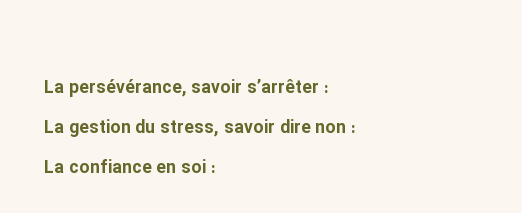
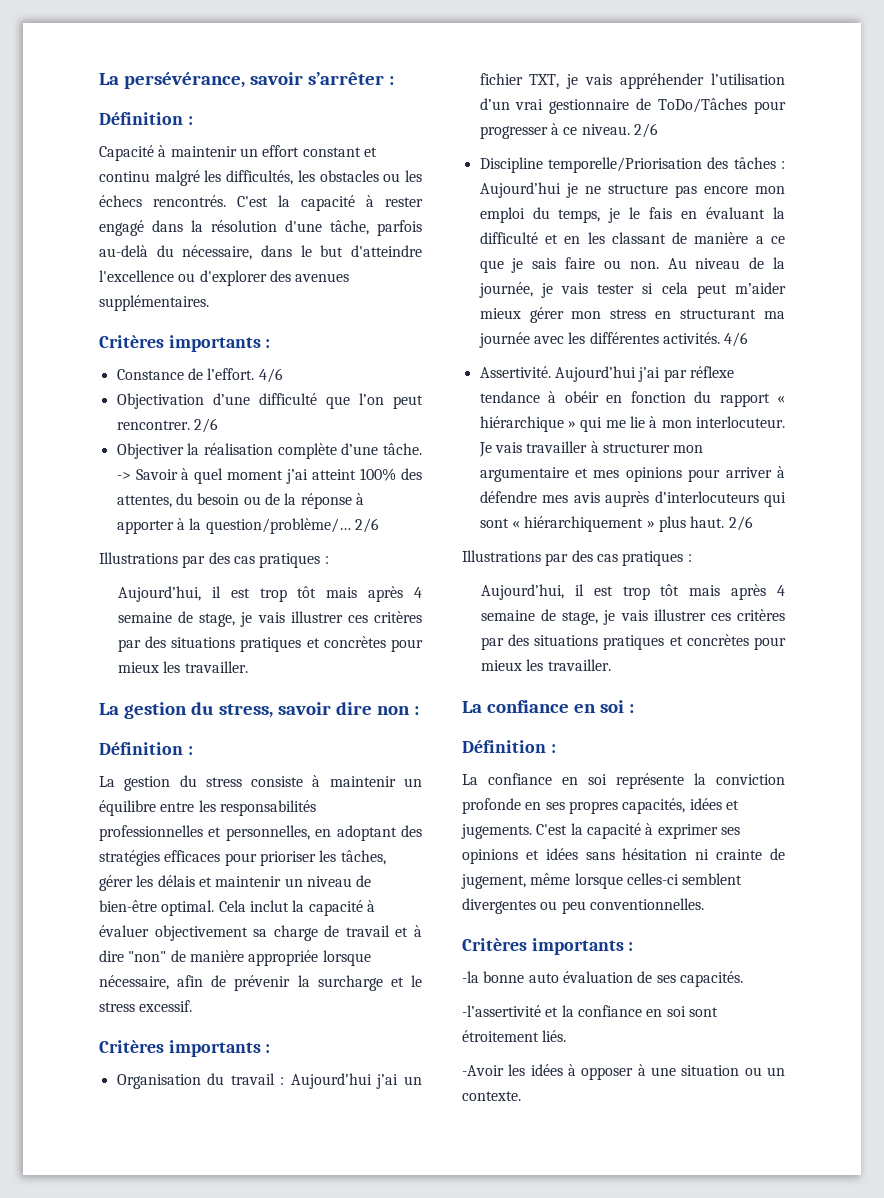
  La persévérance, savoir s’arrêter :
+ Définition :
+ Capacité à maintenir un effort constant et continu malgré les difficultés, les obstacles ou les échecs rencontrés. C'est la capacité à rester engagé dans la résolution d'une tâche, parfois au-delà du nécessaire, dans le but d'atteindre l'excellence ou d'explorer des avenues supplémentaires.
+ Critères importants :
+ Constance de l’effort. 4/6
+ Objectivation d’une difficulté que l’on peut rencontrer. 2/6
+ Objectiver la réalisation complète d’une tâche. -> Savoir à quel moment j’ai atteint 100% des attentes, du besoin ou de la réponse à apporter à la question/problème/… 2/6
+ Illustrations par des cas pratiques :
+ Aujourd’hui, il est trop tôt mais après 4 semaine de stage, je vais illustrer ces critères par des situations pratiques et concrètes pour mieux les travailler.
  La gestion du stress, savoir dire non :
+ Définition :
+ La gestion du stress consiste à maintenir un équilibre entre les responsabilités professionnelles et personnelles, en adoptant des stratégies efficaces pour prioriser les tâches, gérer les délais et maintenir un niveau de bien-être optimal. Cela inclut la capacité à évaluer objectivement sa charge de travail et à dire "non" de manière appropriée lorsque nécessaire, afin de prévenir la surcharge et le stress excessif.
+ Critères importants :
+ Organisation du travail : Aujourd’hui j’ai un fichier TXT, je vais appréhender l’utilisation d’un vrai gestionnaire de ToDo/Tâches pour progresser à ce niveau. 2/6
+ Discipline temporelle/Priorisation des tâches : Aujourd’hui je ne structure pas encore mon emploi du temps, je le fais en évaluant la difficulté et en les classant de manière a ce que je sais faire ou non. Au niveau de la journée, je vais tester si cela peut m’aider mieux gérer mon stress en structurant ma journée avec les différentes activités. 4/6
+ Assertivité. Aujourd’hui j’ai par réflexe tendance à obéir en fonction du rapport « hiérarchique » qui me lie à mon interlocuteur. Je vais travailler à structurer mon argumentaire et mes opinions pour arriver à défendre mes avis auprès d’interlocuteurs qui sont « hiérarchiquement » plus haut. 2/6
+ Illustrations par des cas pratiques :
+ Aujourd’hui, il est trop tôt mais après 4 semaine de stage, je vais illustrer ces critères par des situations pratiques et concrètes pour mieux les travailler.
  La confiance en soi :
+ Définition :
+ La confiance en soi représente la conviction profonde en ses propres capacités, idées et jugements. C'est la capacité à exprimer ses opinions et idées sans hésitation ni crainte de jugement, même lorsque celles-ci semblent divergentes ou peu conventionnelles.
+ Critères importants :
+ -la bonne auto évaluation de ses capacités.
+ -l’assertivité et la confiance en soi sont étroitement liés.
+ -Avoir les idées à opposer à une situation ou un contexte.

